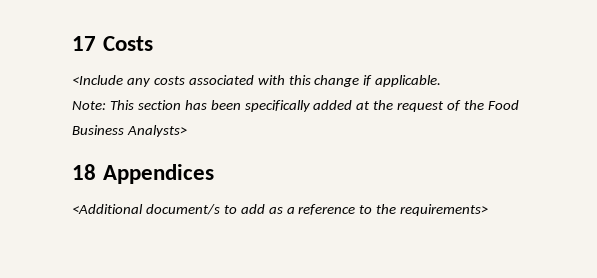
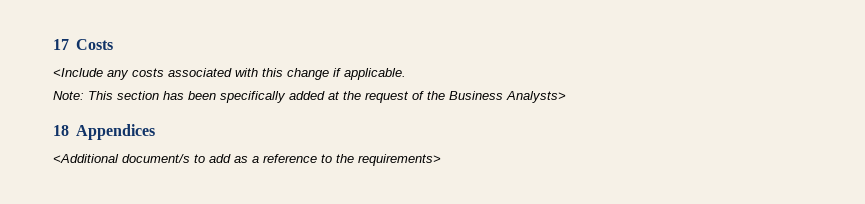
- Note: This section has been specifically added at the request of the Food Business Analysts>
+ Note: This section has been specifically added at the request of the Business Analysts>

